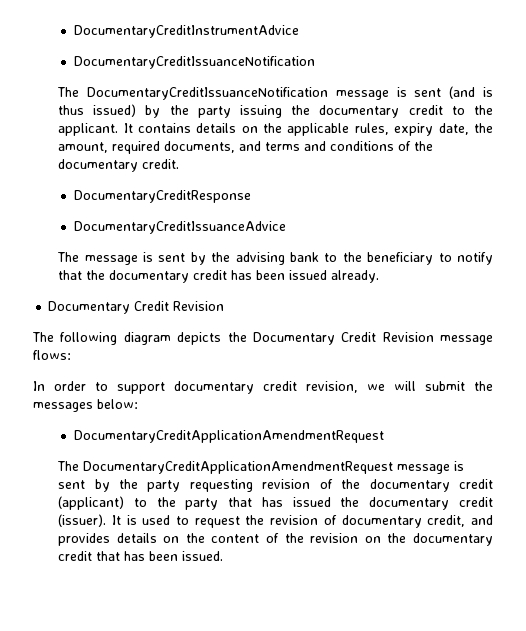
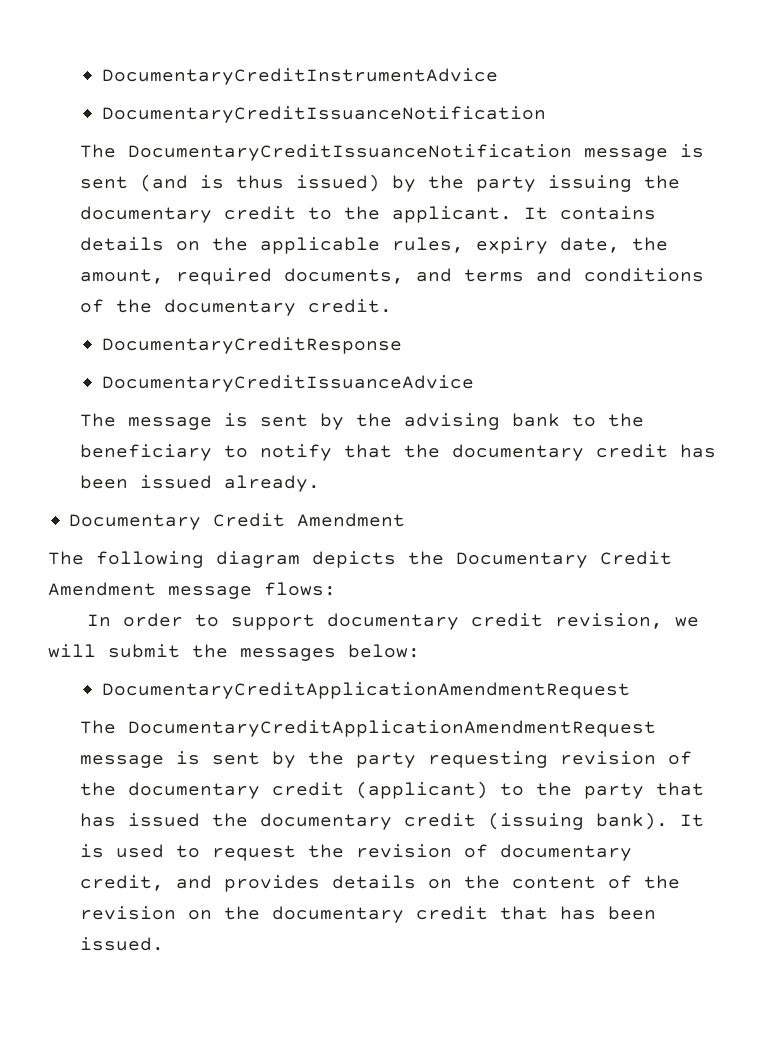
  The message is sent by the advising bank to the beneficiary to notify that the documentary credit has been issued already.
- Documentary Credit Revision
+ Documentary Credit Amendment
- The following diagram depicts the Documentary Credit Revision message flows:
+ The following diagram depicts the Documentary Credit Amendment message flows:
- The DocumentaryCreditApplicationAmendmentRequest message is sent by the party requesting revision of the documentary credit (applicant) to the party that has issued the documentary credit (issuer).
+ The DocumentaryCreditApplicationAmendmentRequest message is sent by the party requesting revision of the documentary credit (applicant) to the party that has issued the documentary credit (issuing bank).

